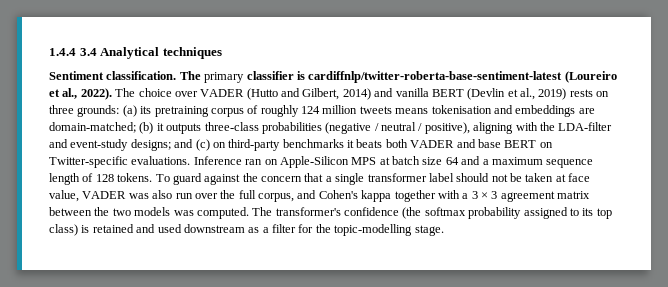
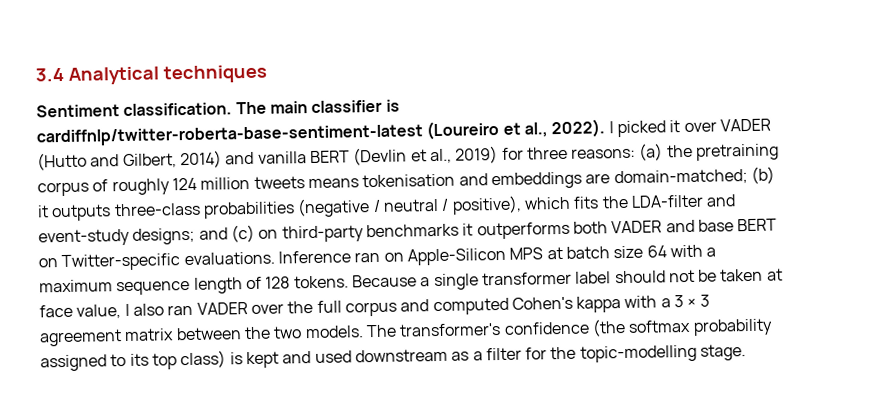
- 1.4.4 3.4 Analytical techniques
+ 3.4 Analytical techniques
- The primary classifier is cardiffnlp/twitter-roberta-base-sentiment-latest (Loureiro et al., 2022).
+ The main classifier is cardiffnlp/twitter-roberta-base-sentiment-latest (Loureiro et al., 2022).
- The choice over VADER (Hutto and Gilbert, 2014) and vanilla BERT (Devlin et al., 2019) rests on three grounds: (a) its pretraining corpus of roughly 124 million tweets means tokenisation and embeddings are domain-matched; (b) it outputs three-class probabilities (negative / neutral / positive), aligning with the LDA-filter and event-study designs; and (c) on third-party benchmarks it beats both VADER and base BERT on Twitter-specific evaluations.
+ I picked it over VADER (Hutto and Gilbert, 2014) and vanilla BERT (Devlin et al., 2019) for three reasons: (a) the pretraining corpus of roughly 124 million tweets means tokenisation and embeddings are domain-matched; (b) it outputs three-class probabilities (negative / neutral / positive), which fits the LDA-filter and event-study designs; and (c) on third-party benchmarks it outperforms both VADER and base BERT on Twitter-specific evaluations.
- Inference ran on Apple-Silicon MPS at batch size 64 and a maximum sequence length of 128 tokens.
+ Inference ran on Apple-Silicon MPS at batch size 64 with a maximum sequence length of 128 tokens.
- To guard against the concern that a single transformer label should not be taken at face value, VADER was also run over the full corpus, and Cohen's kappa together with a 3 × 3 agreement matrix between the two models was computed.
+ Because a single transformer label should not be taken at face value, I also ran VADER over the full corpus and computed Cohen's kappa with a 3 × 3 agreement matrix between the two models.
- The transformer's confidence (the softmax probability assigned to its top class) is retained and used downstream as a filter for the topic-modelling stage.
+ The transformer's confidence (the softmax probability assigned to its top class) is kept and used downstream as a filter for the topic-modelling stage.

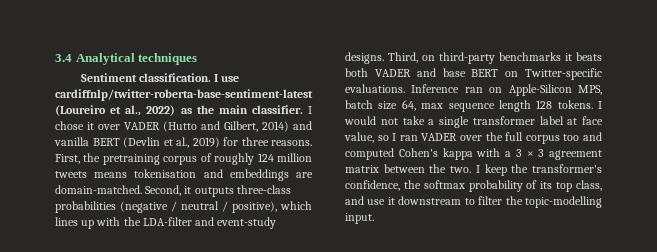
- The main classifier is cardiffnlp/twitter-roberta-base-sentiment-latest (Loureiro et al., 2022). I picked it over VADER (Hutto and Gilbert, 2014) and vanilla BERT (Devlin et al., 2019) for three reasons: (a) the pretraining corpus of roughly 124 million tweets means tokenisation and embeddings are domain-matched; (b) it outputs three-class probabilities (negative / neutral / positive), which fits the LDA-filter and event-study designs; and (c) on third-party benchmarks it outperforms both VADER and base BERT on Twitter-specific evaluations.
+ I use cardiffnlp/twitter-roberta-base-sentiment-latest (Loureiro et al., 2022) as the main classifier. I chose it over VADER (Hutto and Gilbert, 2014) and vanilla BERT (Devlin et al., 2019) for three reasons. First, the pretraining corpus of roughly 124 million tweets means tokenisation and embeddings are domain-matched. Second, it outputs three-class probabilities (negative / neutral / positive), which lines up with the LDA-filter and event-study designs. Third, on third-party benchmarks it beats both VADER and base BERT on Twitter-specific evaluations.
- Inference ran on Apple-Silicon MPS at batch size 64 with a maximum sequence length of 128 tokens.
+ Inference ran on Apple-Silicon MPS, batch size 64, max sequence length 128 tokens.
- Because a single transformer label should not be taken at face value, I also ran VADER over the full corpus and computed Cohen's kappa with a 3 × 3 agreement matrix between the two models. The transformer's confidence (the softmax probability assigned to its top class) is kept and used downstream as a filter for the topic-modelling stage.
+ I would not take a single transformer label at face value, so I ran VADER over the full corpus too and computed Cohen's kappa with a 3 × 3 agreement matrix between the two. I keep the transformer's confidence, the softmax probability of its top class, and use it downstream to filter the topic-modelling input.

